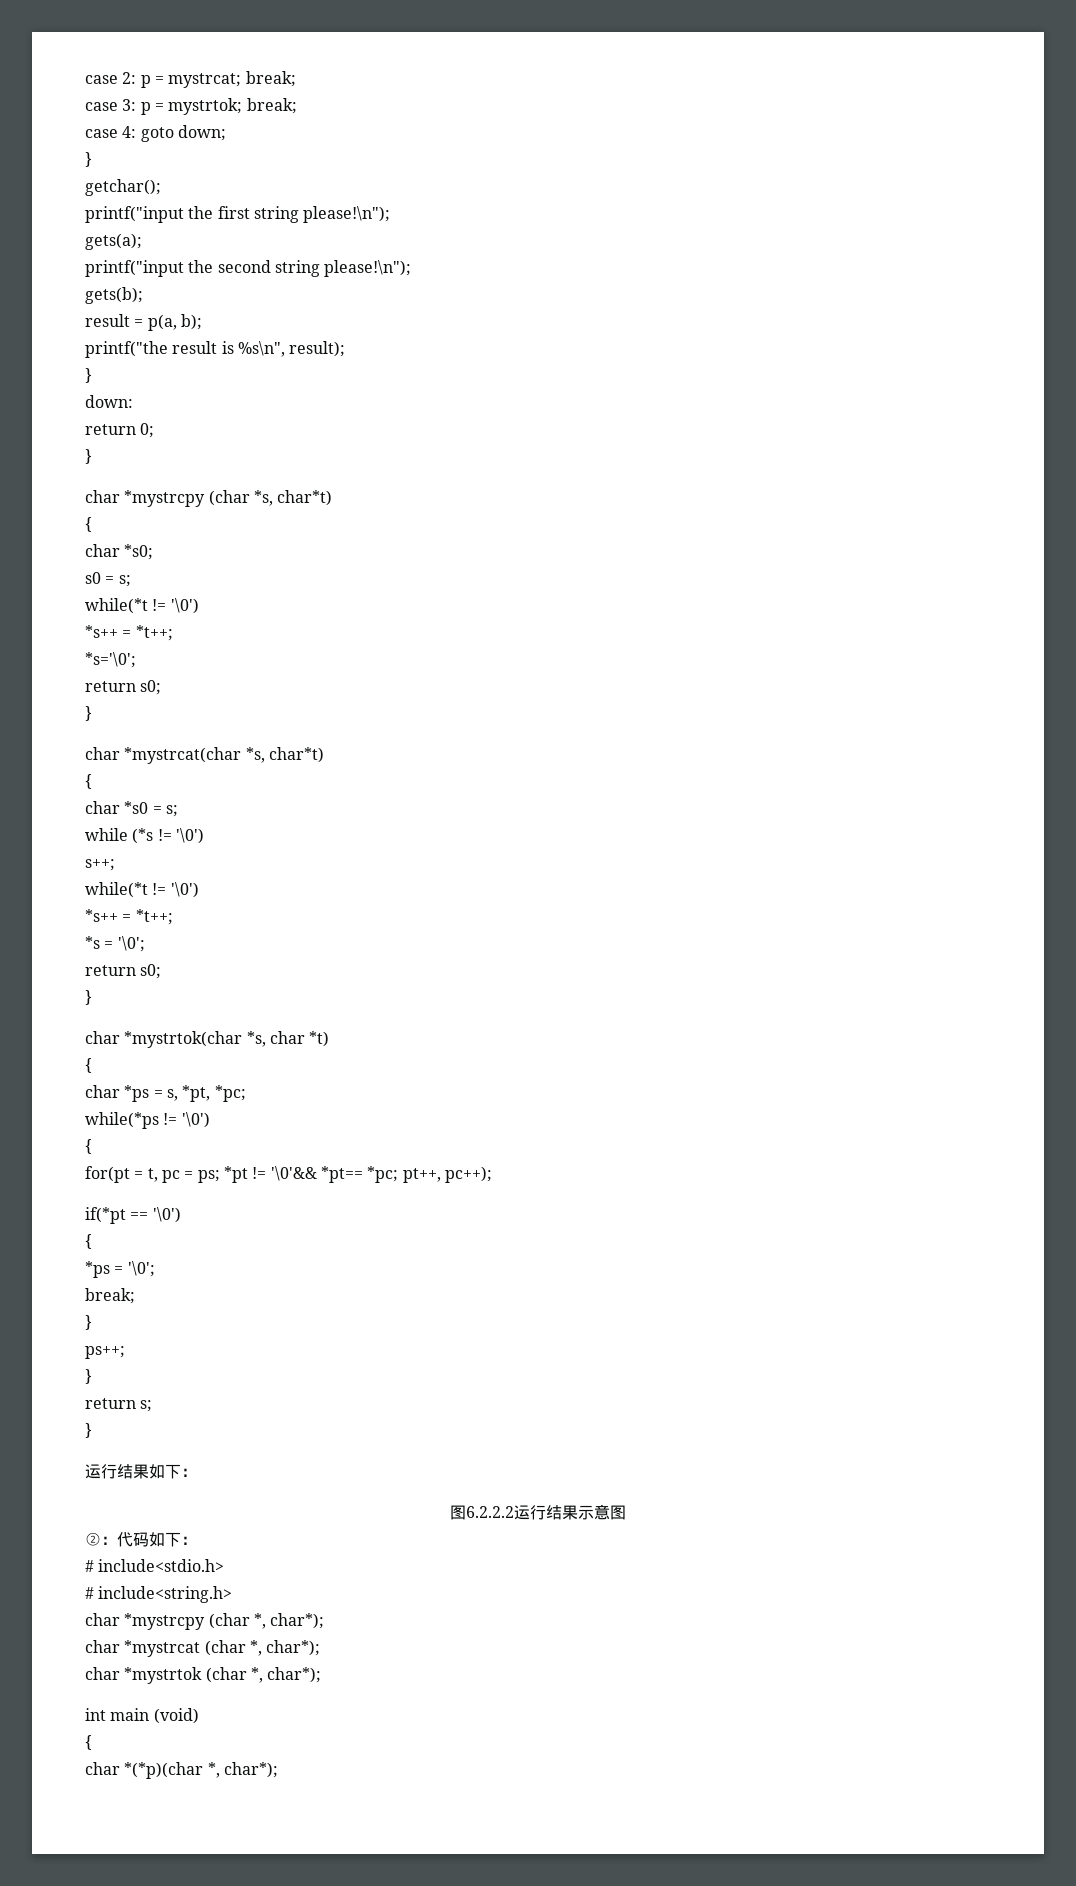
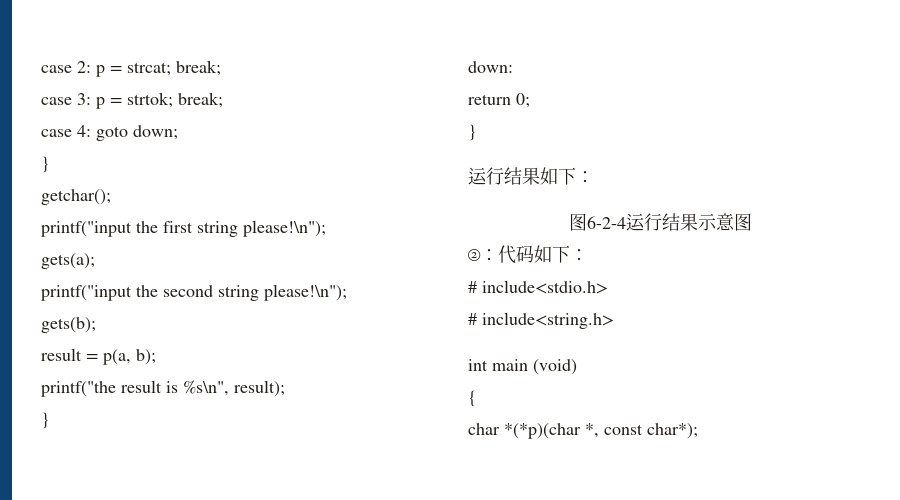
- case 2: p = mystrcat; break;
+ case 2: p = strcat; break;
- case 3: p = mystrtok; break;
+ case 3: p = strtok; break;
- char *mystrcpy (char *s, char*t)
- {
- char *s0;
- s0 = s;
- while(*t != '\0')
- *s++ = *t++;
- *s='\0';
- return s0;
- }
- char *mystrcat(char *s, char*t)
- {
- char *s0 = s;
- while (*s != '\0')
- s++;
- while(*t != '\0')
- *s++ = *t++;
- *s = '\0';
- return s0;
- }
- char *mystrtok(char *s, char *t)
- {
- char *ps = s, *pt, *pc;
- while(*ps != '\0')
- {
- for(pt = t, pc = ps; *pt != '\0'&& *pt== *pc; pt++, pc++);
- if(*pt == '\0')
- {
- *ps = '\0';
- break;
- }
- ps++;
- }
- return s;
- }
- 图6.2.2.2运行结果示意图
+ 图6-2-4运行结果示意图
- char *mystrcpy (char *, char*);
- char *mystrcat (char *, char*);
- char *mystrtok (char *, char*);
- char *(*p)(char *, char*);
+ char *(*p)(char *, const char*);

